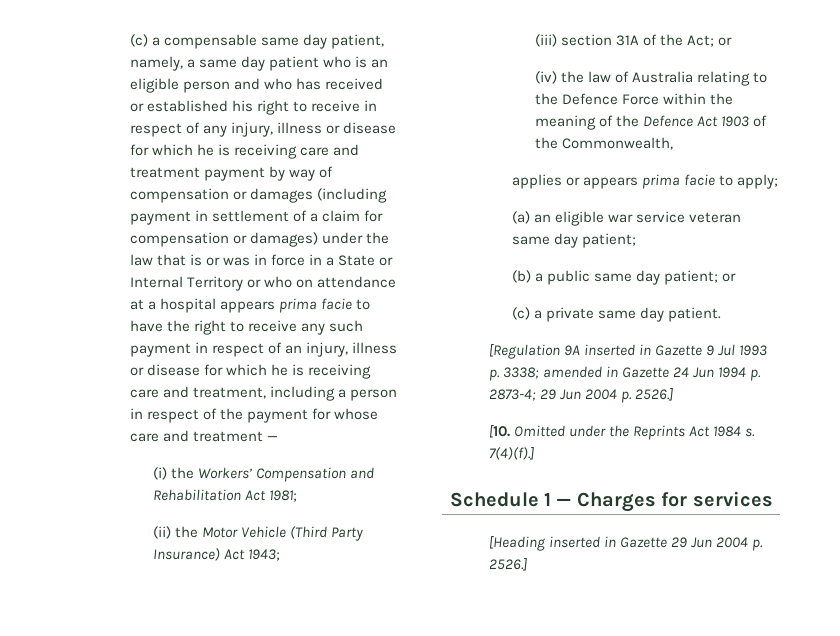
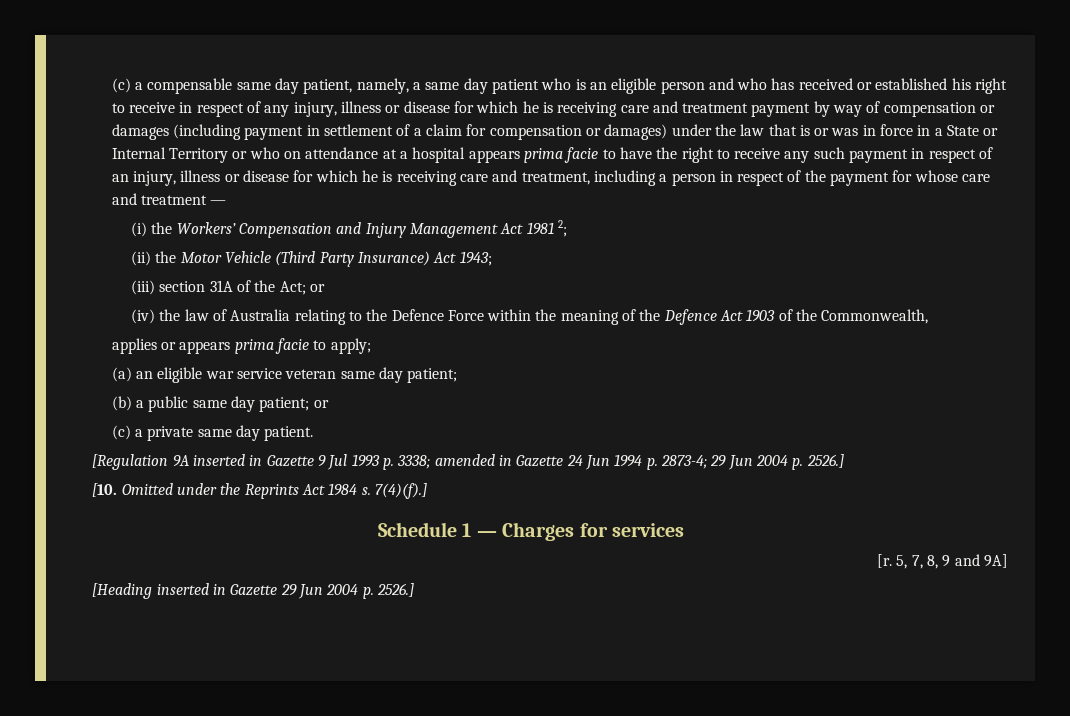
- (i) the Workers’ Compensation and Rehabilitation Act 1981;
+ (i) the Workers’ Compensation and Injury Management Act 1981 2;
+ [r. 5, 7, 8, 9 and 9A]

